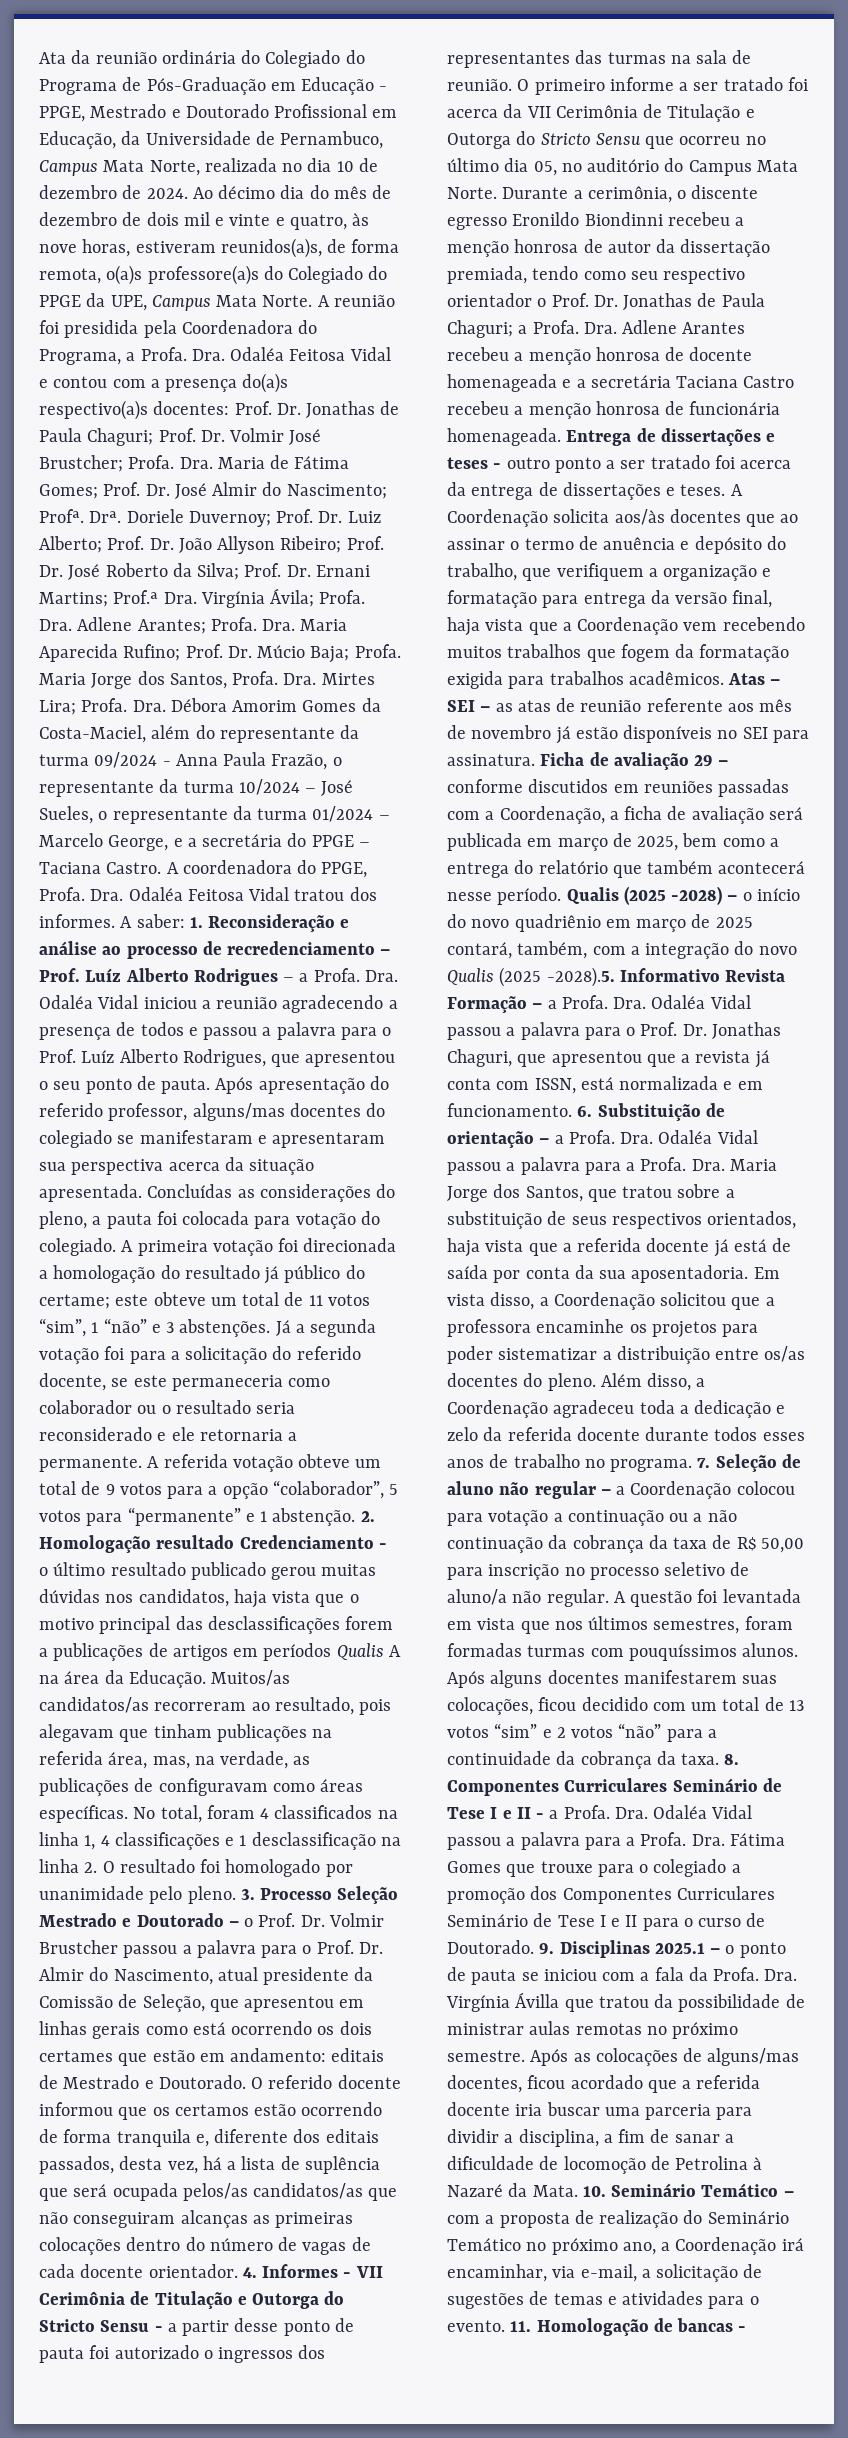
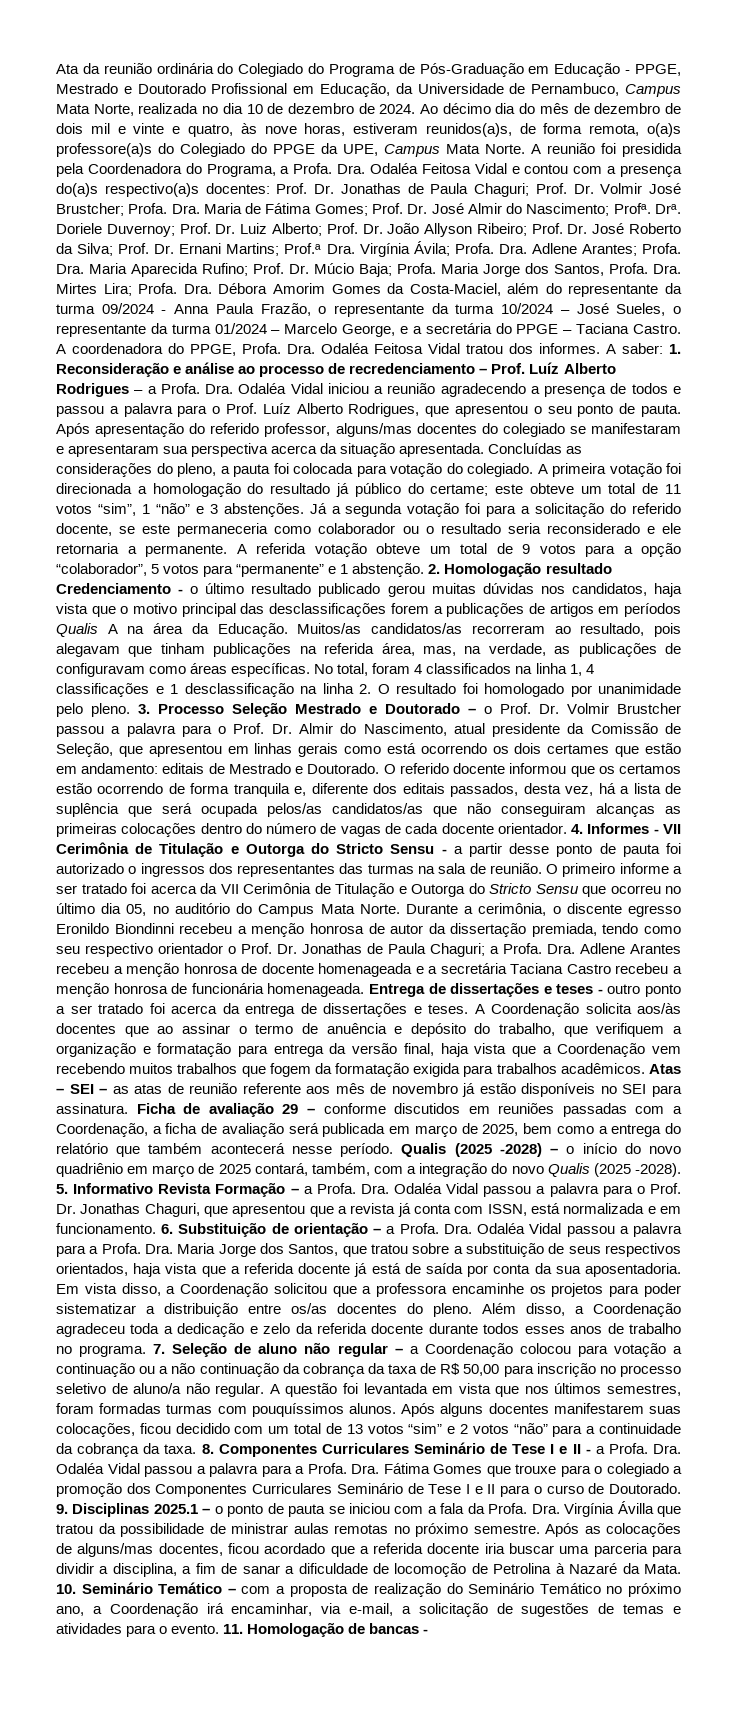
- Qualis (2025 -2028) – o início do novo quadriênio em março de 2025 contará, também, com a integração do novo Qualis (2025 -2028).5. Informativo Revista Formação – a Profa.
+ Qualis (2025 -2028) – o início do novo quadriênio em março de 2025 contará, também, com a integração do novo Qualis (2025 -2028). 5. Informativo Revista Formação – a Profa.

